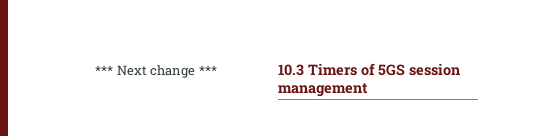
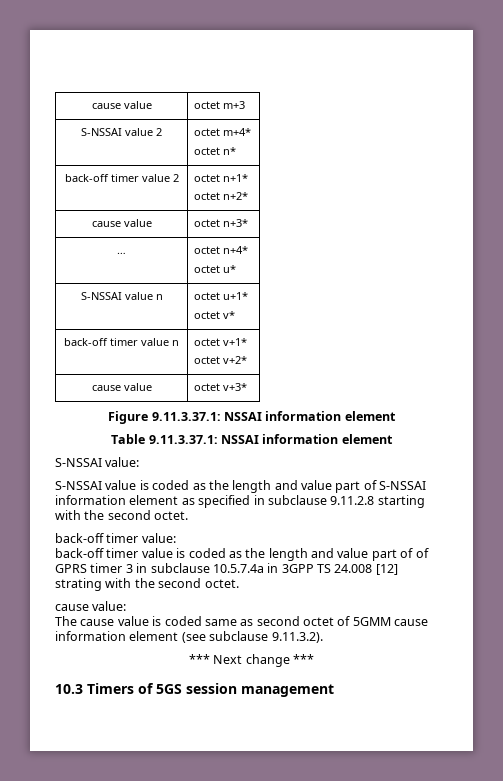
+ cause value | octet m+3
+ S-NSSAI value 2 | octet m+4*
+ octet n*
+ back-off timer value 2 | octet n+1*
+ octet n+2*
+ cause value | octet n+3*
+ … | octet n+4*
+ octet u*
+ S-NSSAI value n | octet u+1*
+ octet v*
+ back-off timer value n | octet v+1*
+ octet v+2*
+ cause value | octet v+3*
+ Figure 9.11.3.37.1: NSSAI information element
+ Table 9.11.3.37.1: NSSAI information element
+ S-NSSAI value:
+ S-NSSAI value is coded as the length and value part of S-NSSAI information element as specified in subclause 9.11.2.8 starting with the second octet.
+ back-off timer value:
+ back-off timer value is coded as the length and value part of of GPRS timer 3 in subclause 10.5.7.4a in 3GPP TS 24.008 [12] strating with the second octet.
+ cause value:
+ The cause value is coded same as second octet of 5GMM cause information element (see subclause 9.11.3.2).

